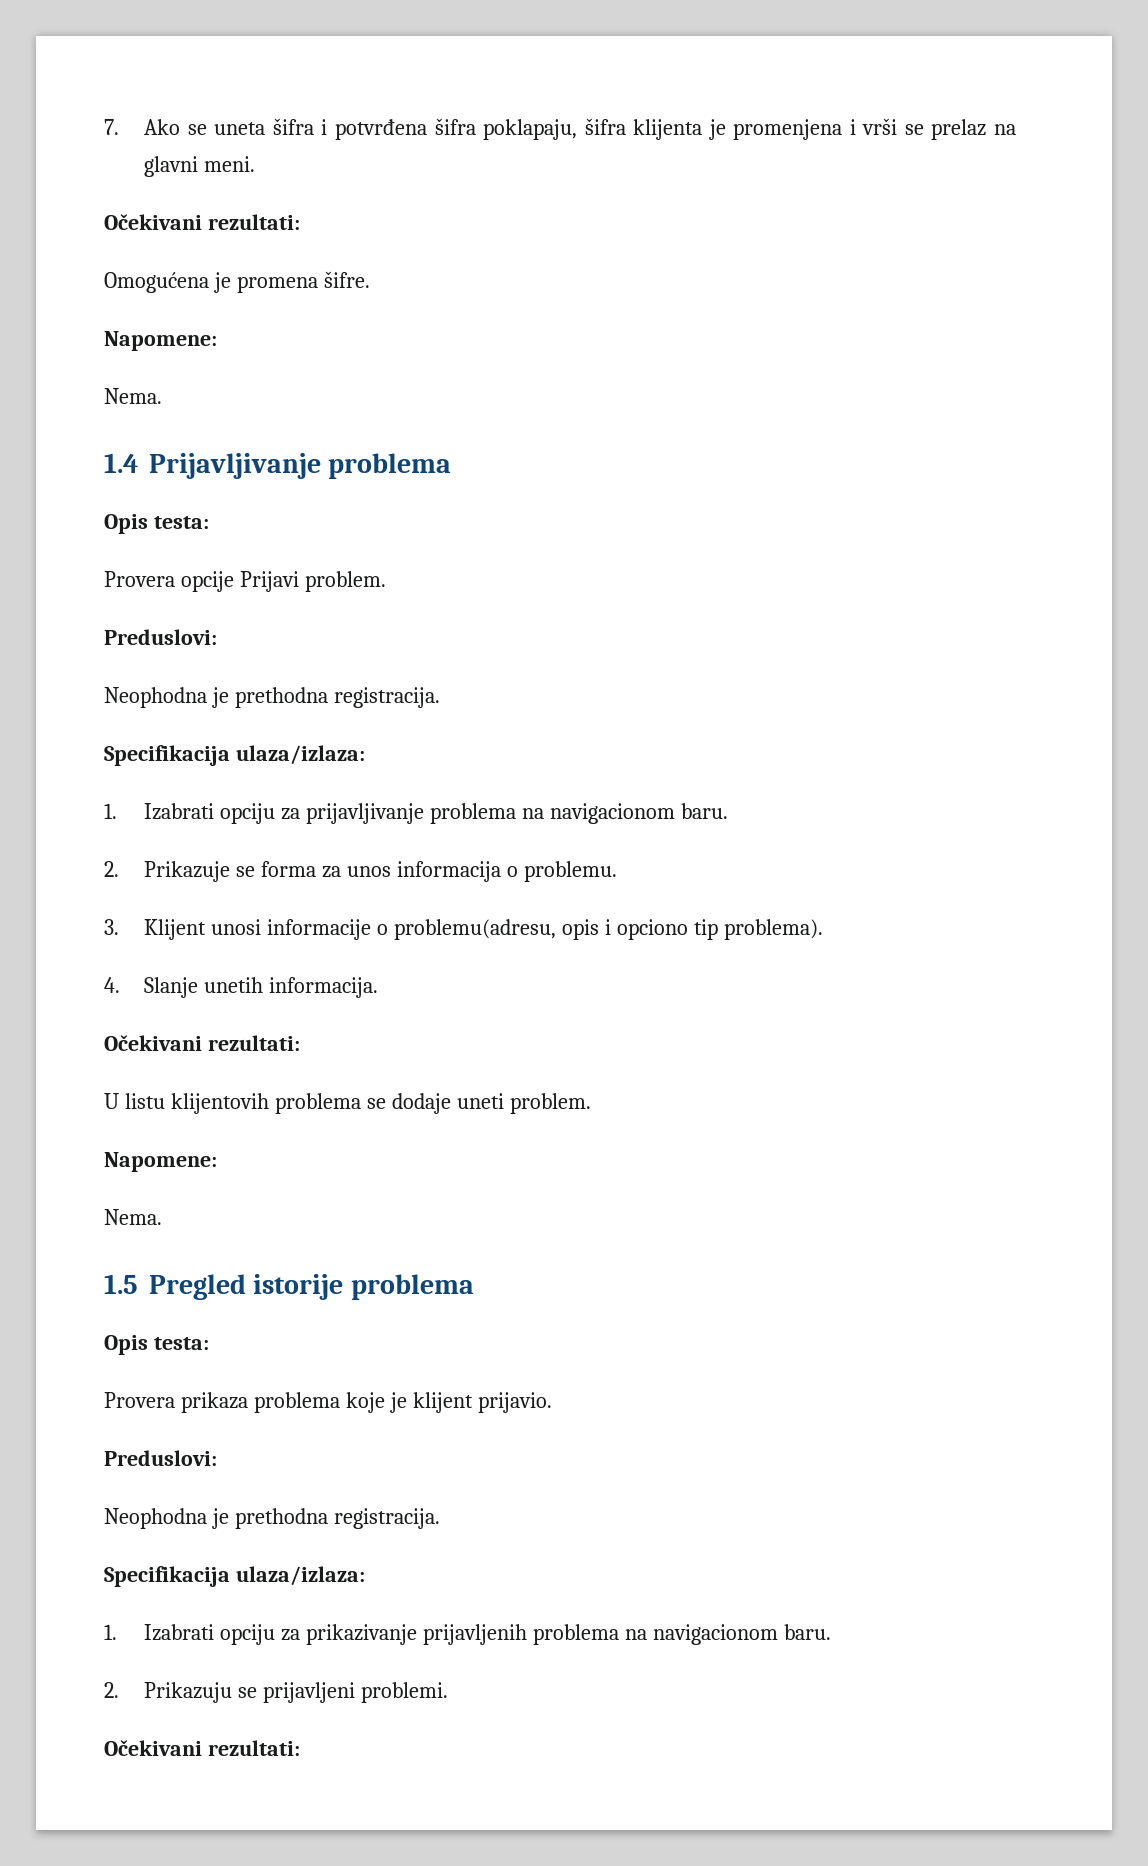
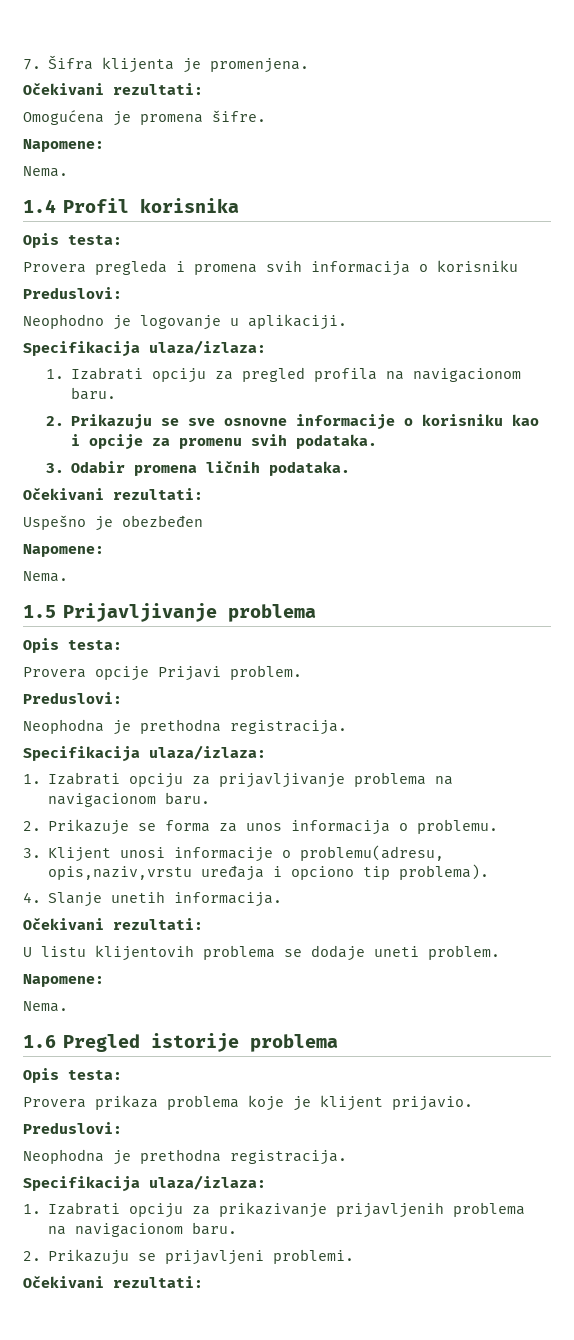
- 7. Ako se uneta šifra i potvrđena šifra poklapaju, šifra klijenta je promenjena i vrši se prelaz na glavni meni.
+ 7. Šifra klijenta je promenjena.
- 1.4 Prijavljivanje problema
+ 1.4 Profil korisnika
+ Opis testa:
+ Provera pregleda i promena svih informacija o korisniku
+ Preduslovi:
+ Neophodno je logovanje u aplikaciji.
+ Specifikacija ulaza/izlaza:
+ 1. Izabrati opciju za pregled profila na navigacionom baru.
+ 2. Prikazuju se sve osnovne informacije o korisniku kao i opcije za promenu svih podataka.
+ 3. Odabir promena ličnih podataka.
+ Očekivani rezultati:
+ Uspešno je obezbeđen
+ Napomene:
+ Nema.
+ 1.5 Prijavljivanje problema
- 3. Klijent unosi informacije o problemu(adresu, opis i opciono tip problema).
+ 3. Klijent unosi informacije o problemu(adresu, opis,naziv,vrstu uređaja i opciono tip problema).
- 1.5 Pregled istorije problema
+ 1.6 Pregled istorije problema

